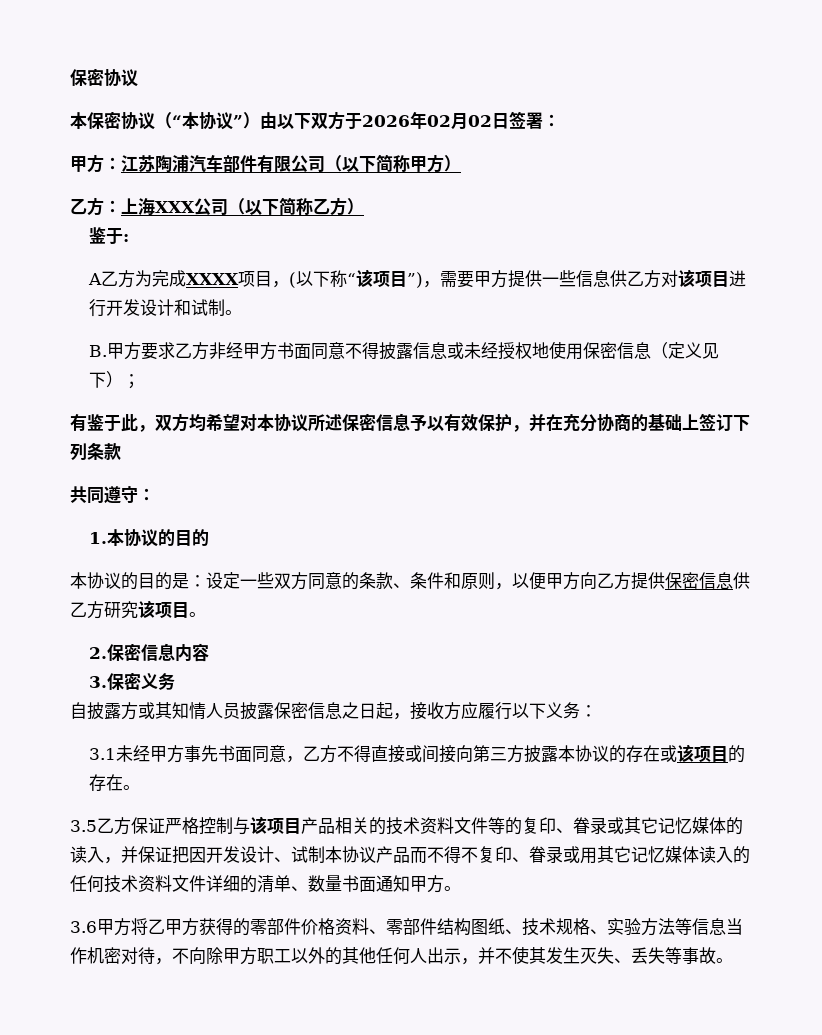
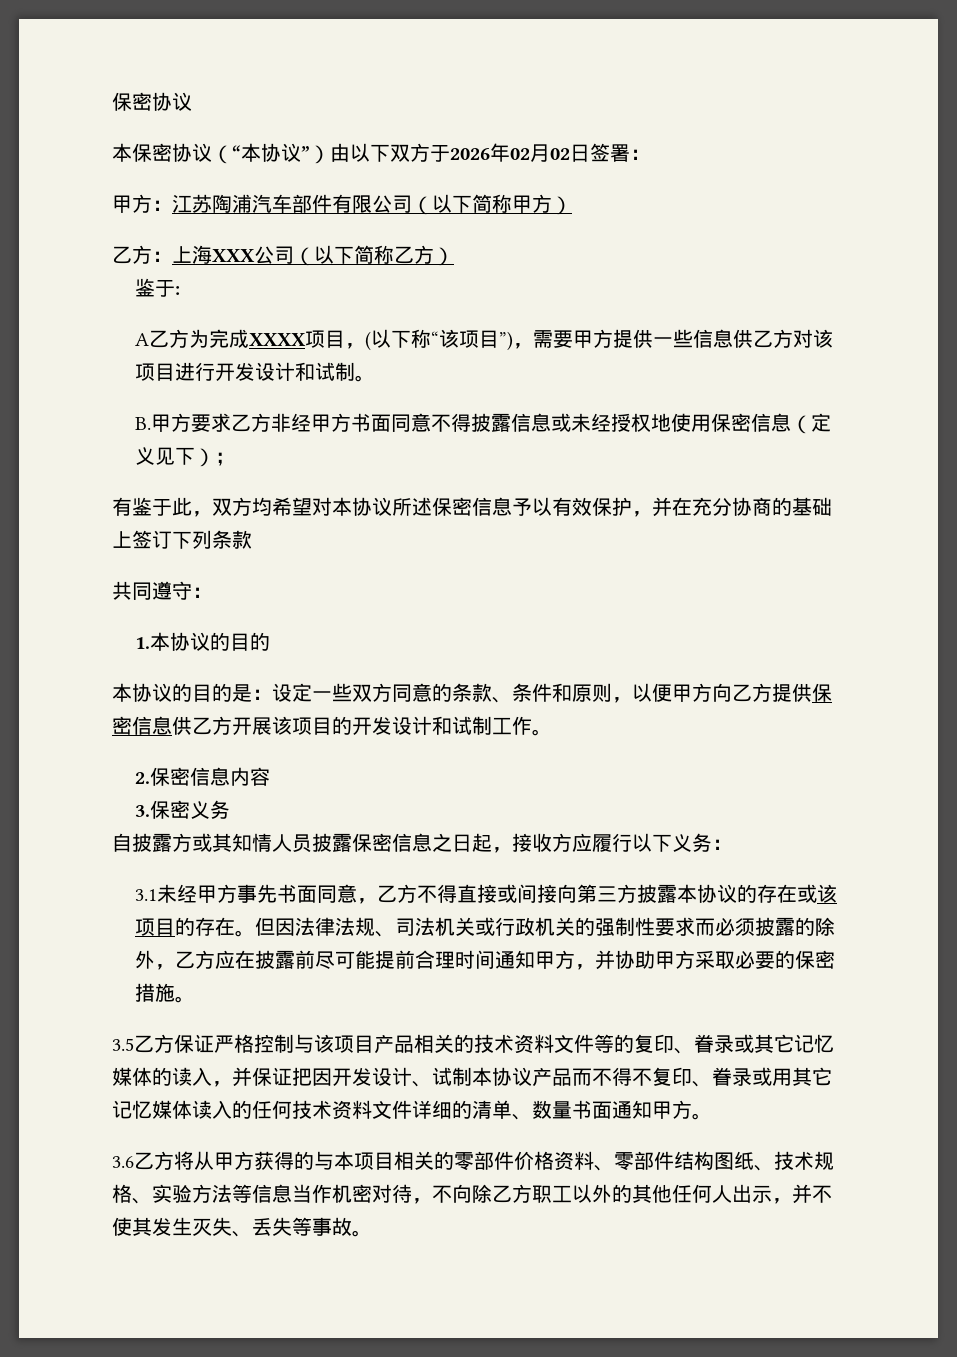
- 本协议的目的是：设定一些双方同意的条款、条件和原则，以便甲方向乙方提供保密信息供乙方研究该项目。
+ 本协议的目的是：设定一些双方同意的条款、条件和原则，以便甲方向乙方提供保密信息供乙方开展该项目的开发设计和试制工作。
+ 但因法律法规、司法机关或行政机关的强制性要求而必须披露的除外，乙方应在披露前尽可能提前合理时间通知甲方，并协助甲方采取必要的保密措施。
- 3.6甲方将乙甲方获得的零部件价格资料、零部件结构图纸、技术规格、实验方法等信息当作机密对待，不向除甲方职工以外的其他任何人出示，并不使其发生灭失、丢失等事故。
+ 3.6乙方将从甲方获得的与本项目相关的零部件价格资料、零部件结构图纸、技术规格、实验方法等信息当作机密对待，不向除乙方职工以外的其他任何人出示，并不使其发生灭失、丢失等事故。

